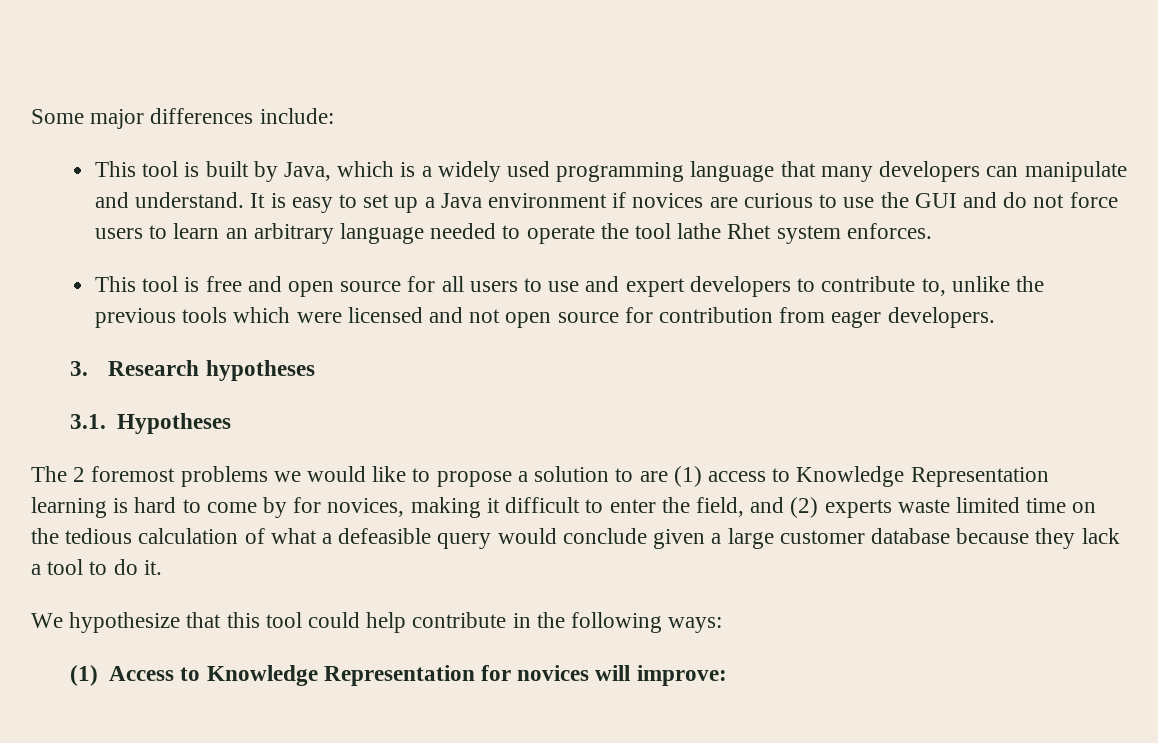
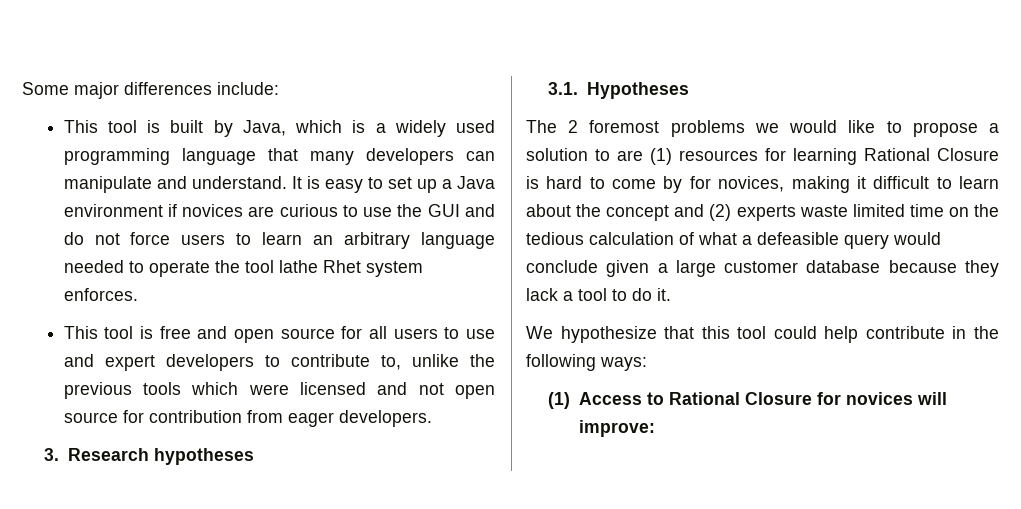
- The 2 foremost problems we would like to propose a solution to are (1) access to Knowledge Representation learning is hard to come by for novices, making it difficult to enter the field, and (2) experts waste limited time on the tedious calculation of what a defeasible query would conclude given a large customer database because they lack a tool to do it.
+ The 2 foremost problems we would like to propose a solution to are (1) resources for learning Rational Closure is hard to come by for novices, making it difficult to learn about the concept and (2) experts waste limited time on the tedious calculation of what a defeasible query would conclude given a large customer database because they lack a tool to do it.
- (1) Access to Knowledge Representation for novices will improve:
+ (1) Access to Rational Closure for novices will improve:

